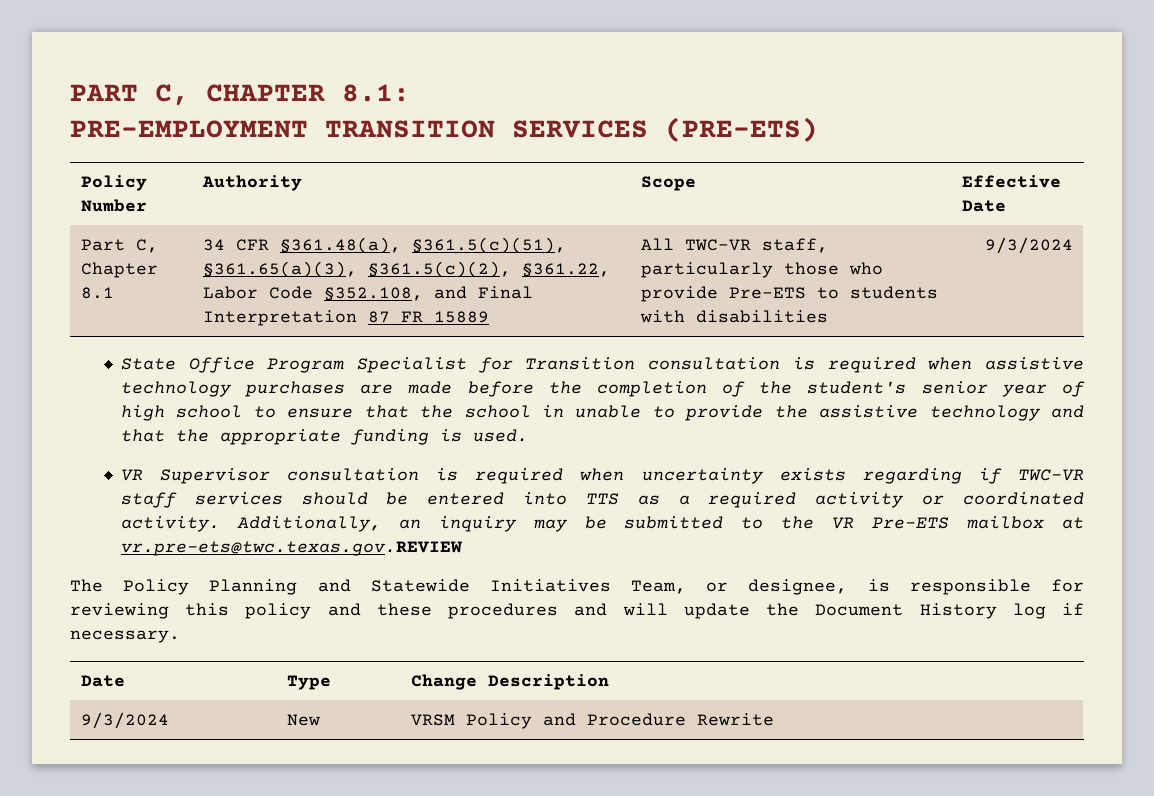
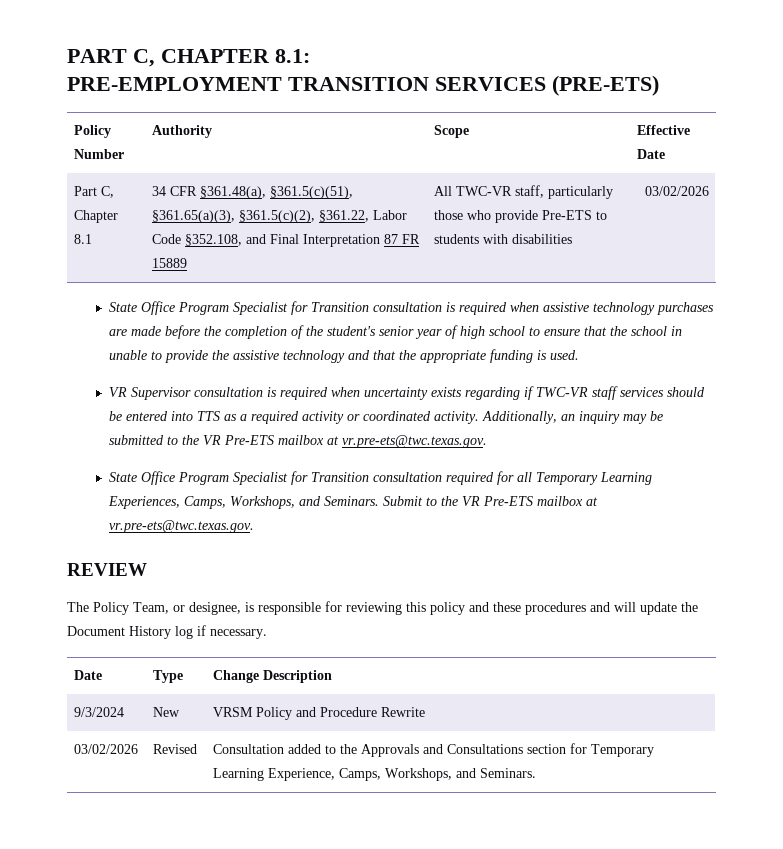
- Part C, Chapter 8.1 | 34 CFR §361.48(a), §361.5(c)(51), §361.65(a)(3), §361.5(c)(2), §361.22, Labor Code §352.108, and Final Interpretation 87 FR 15889 | All TWC-VR staff, particularly those who provide Pre-ETS to students with disabilities | 9/3/2024
+ Part C, Chapter 8.1 | 34 CFR §361.48(a), §361.5(c)(51), §361.65(a)(3), §361.5(c)(2), §361.22, Labor Code §352.108, and Final Interpretation 87 FR 15889 | All TWC-VR staff, particularly those who provide Pre-ETS to students with disabilities | 03/02/2026
- Additionally, an inquiry may be submitted to the VR Pre-ETS mailbox at vr.pre-ets@twc.texas.gov.REVIEW
- The Policy Planning and Statewide Initiatives Team, or designee, is responsible for reviewing this policy and these procedures and will update the Document History log if necessary.
+ Additionally, an inquiry may be submitted to the VR Pre-ETS mailbox at vr.pre-ets@twc.texas.gov.
+ State Office Program Specialist for Transition consultation required for all Temporary Learning Experiences, Camps, Workshops, and Seminars. Submit to the VR Pre-ETS mailbox at vr.pre-ets@twc.texas.gov.
+ REVIEW
+ The Policy Team, or designee, is responsible for reviewing this policy and these procedures and will update the Document History log if necessary.
+ 03/02/2026 | Revised | Consultation added to the Approvals and Consultations section for Temporary Learning Experience, Camps, Workshops, and Seminars.

